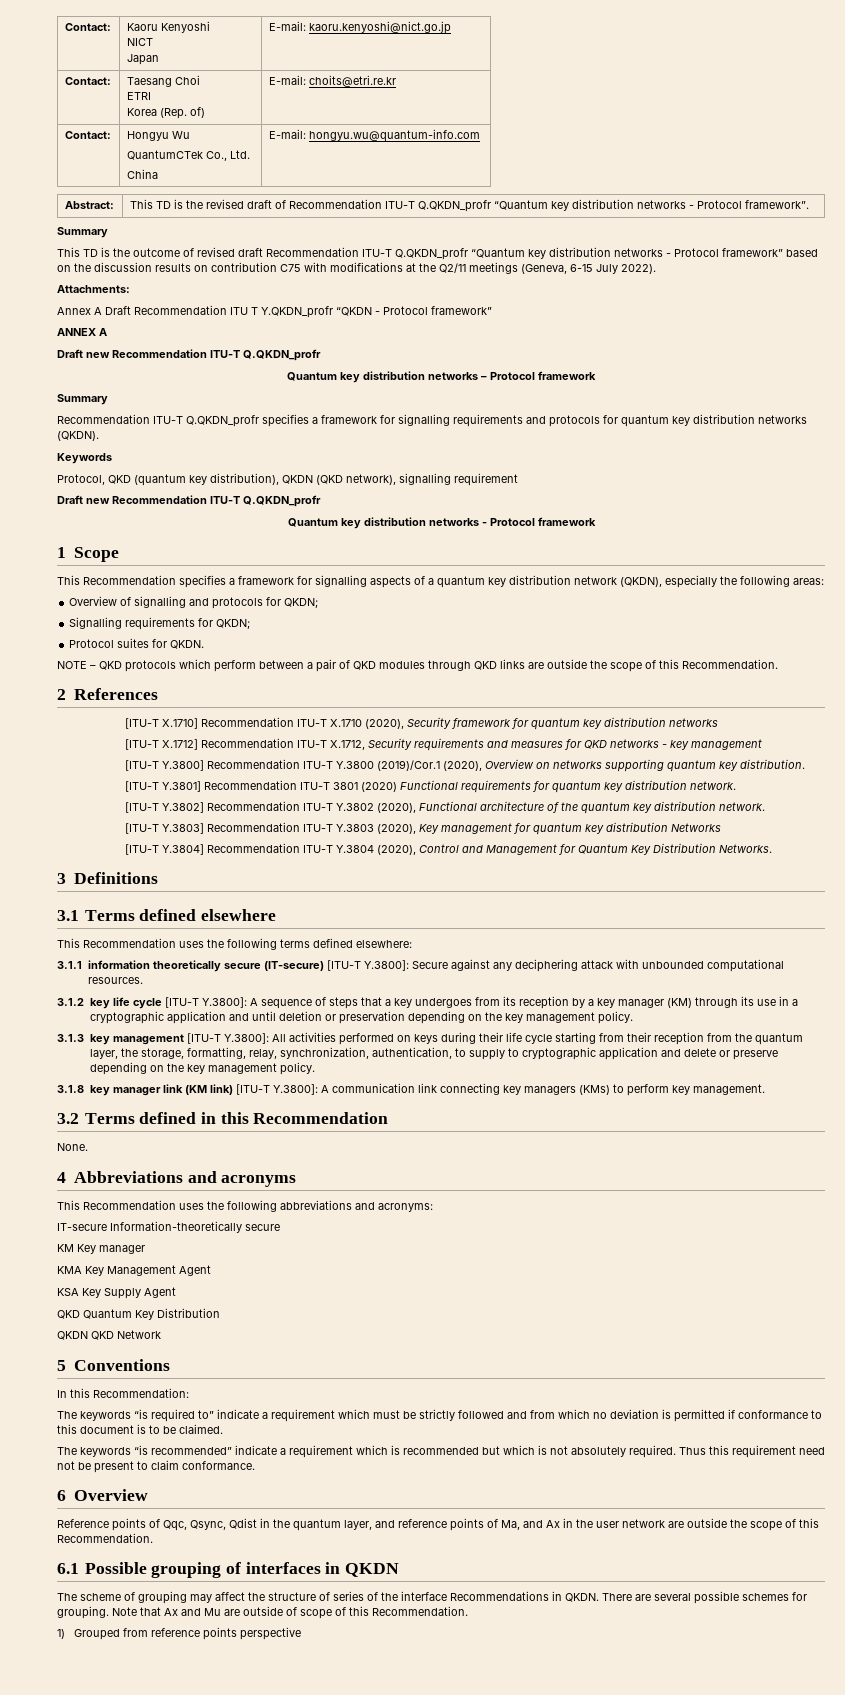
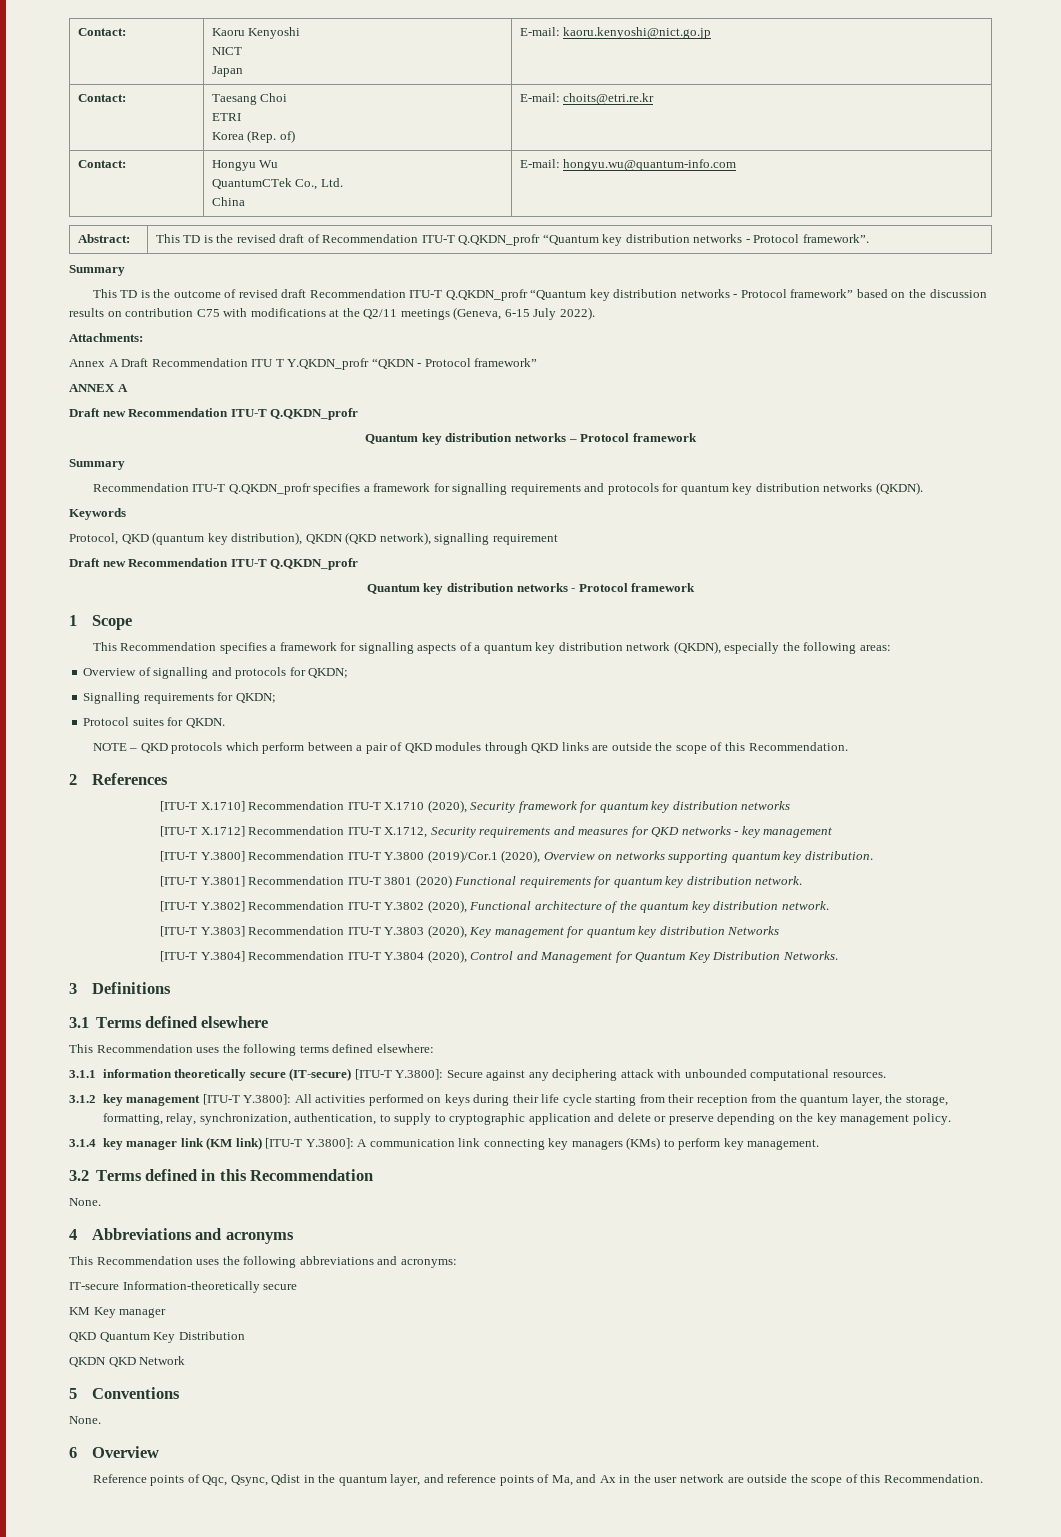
- 3.1.2 key life cycle [ITU-T Y.3800]: A sequence of steps that a key undergoes from its reception by a key manager (KM) through its use in a cryptographic application and until deletion or preservation depending on the key management policy.
- 3.1.3 key management [ITU-T Y.3800]: All activities performed on keys during their life cycle starting from their reception from the quantum layer, the storage, formatting, relay, synchronization, authentication, to supply to cryptographic application and delete or preserve depending on the key management policy.
+ 3.1.2 key management [ITU-T Y.3800]: All activities performed on keys during their life cycle starting from their reception from the quantum layer, the storage, formatting, relay, synchronization, authentication, to supply to cryptographic application and delete or preserve depending on the key management policy.
- 3.1.8 key manager link (KM link) [ITU-T Y.3800]: A communication link connecting key managers (KMs) to perform key management.
+ 3.1.4 key manager link (KM link) [ITU-T Y.3800]: A communication link connecting key managers (KMs) to perform key management.
- KMA Key Management Agent
- KSA Key Supply Agent
  5 Conventions
- In this Recommendation:
- The keywords “is required to” indicate a requirement which must be strictly followed and from which no deviation is permitted if conformance to this document is to be claimed.
- The keywords “is recommended” indicate a requirement which is recommended but which is not absolutely required. Thus this requirement need not be present to claim conformance.
+ None.
- 6.1 Possible grouping of interfaces in QKDN
- The scheme of grouping may affect the structure of series of the interface Recommendations in QKDN. There are several possible schemes for grouping. Note that Ax and Mu are outside of scope of this Recommendation.
- 1) Grouped from reference points perspective

